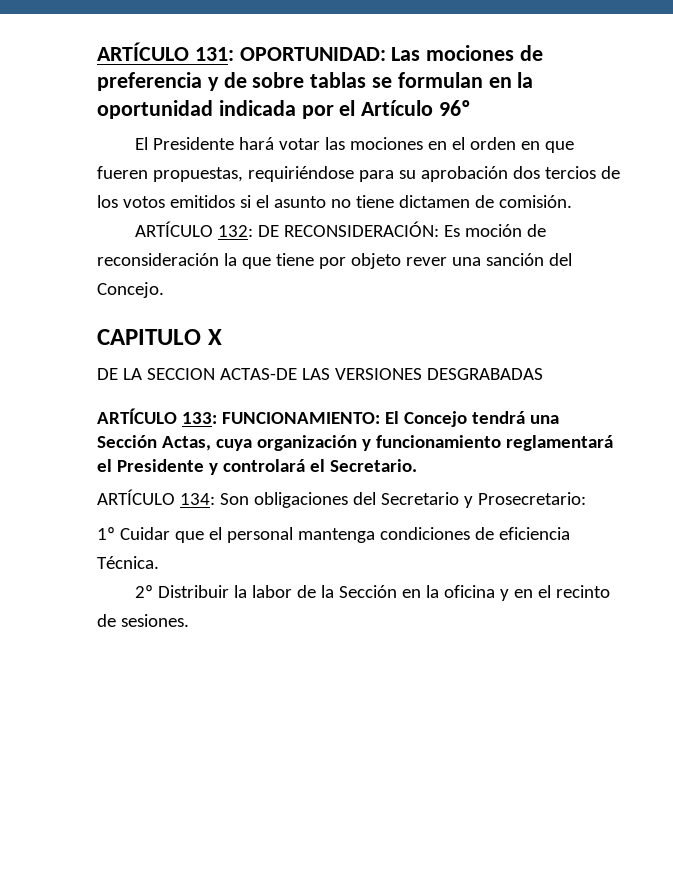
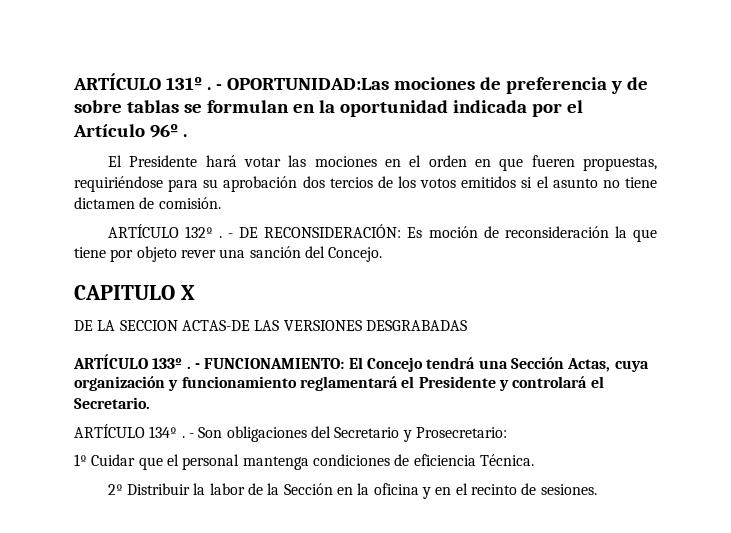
- ARTÍCULO 131: OPORTUNIDAD: Las mociones de preferencia y de sobre tablas se formulan en la oportunidad indicada por el Artículo 96º
+ ARTÍCULO 131º . - OPORTUNIDAD:Las mociones de preferencia y de sobre tablas se formulan en la oportunidad indicada por el Artículo 96º .
- ARTÍCULO 132: DE RECONSIDERACIÓN: Es moción de reconsideración la que tiene por objeto rever una sanción del Concejo.
+ ARTÍCULO 132º . - DE RECONSIDERACIÓN: Es moción de reconsideración la que tiene por objeto rever una sanción del Concejo.
- ARTÍCULO 133: FUNCIONAMIENTO: El Concejo tendrá una Sección Actas, cuya organización y funcionamiento reglamentará el Presidente y controlará el Secretario.
+ ARTÍCULO 133º . - FUNCIONAMIENTO: El Concejo tendrá una Sección Actas, cuya organización y funcionamiento reglamentará el Presidente y controlará el Secretario.
- ARTÍCULO 134: Son obligaciones del Secretario y Prosecretario:
+ ARTÍCULO 134º . - Son obligaciones del Secretario y Prosecretario:

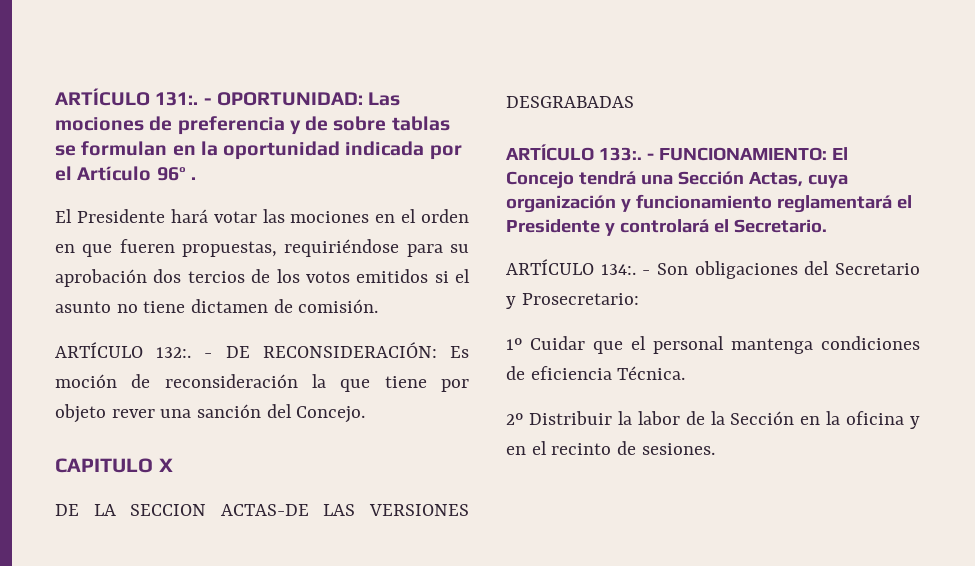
- ARTÍCULO 131º . - OPORTUNIDAD:Las mociones de preferencia y de sobre tablas se formulan en la oportunidad indicada por el Artículo 96º .
+ ARTÍCULO 131:. - OPORTUNIDAD: Las mociones de preferencia y de sobre tablas se formulan en la oportunidad indicada por el Artículo 96º .
- ARTÍCULO 132º .
+ ARTÍCULO 132:.
- ARTÍCULO 133º .
+ ARTÍCULO 133:.
- ARTÍCULO 134º .
+ ARTÍCULO 134:.

